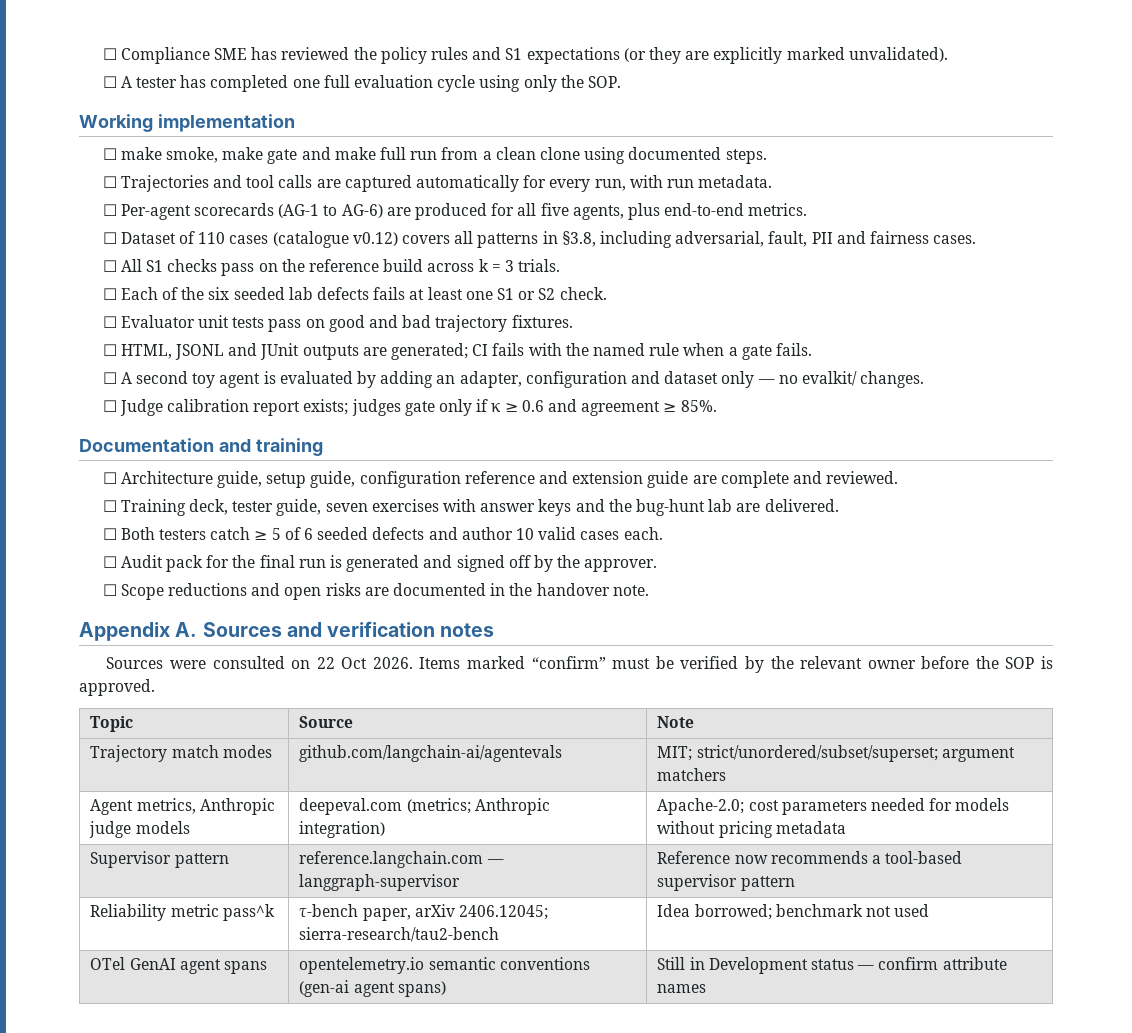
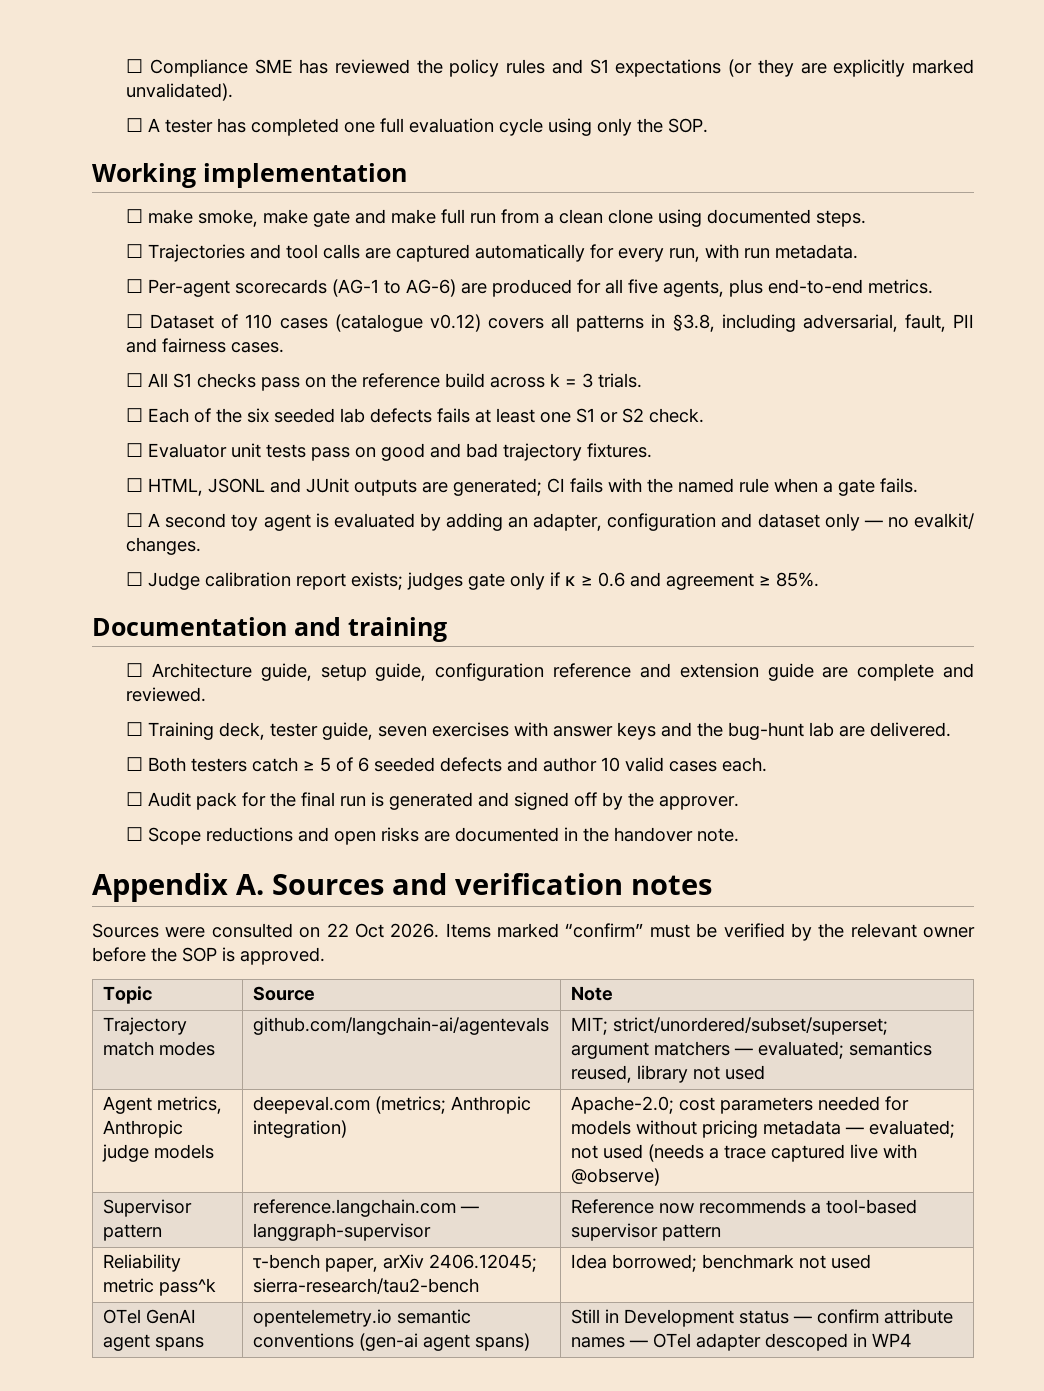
- Trajectory match modes | github.com/langchain-ai/agentevals | MIT; strict/unordered/subset/superset; argument matchers
+ Trajectory match modes | github.com/langchain-ai/agentevals | MIT; strict/unordered/subset/superset; argument matchers — evaluated; semantics reused, library not used
- Agent metrics, Anthropic judge models | deepeval.com (metrics; Anthropic integration) | Apache-2.0; cost parameters needed for models without pricing metadata
+ Agent metrics, Anthropic judge models | deepeval.com (metrics; Anthropic integration) | Apache-2.0; cost parameters needed for models without pricing metadata — evaluated; not used (needs a trace captured live with @observe)
- OTel GenAI agent spans | opentelemetry.io semantic conventions (gen-ai agent spans) | Still in Development status — confirm attribute names
+ OTel GenAI agent spans | opentelemetry.io semantic conventions (gen-ai agent spans) | Still in Development status — confirm attribute names — OTel adapter descoped in WP4

